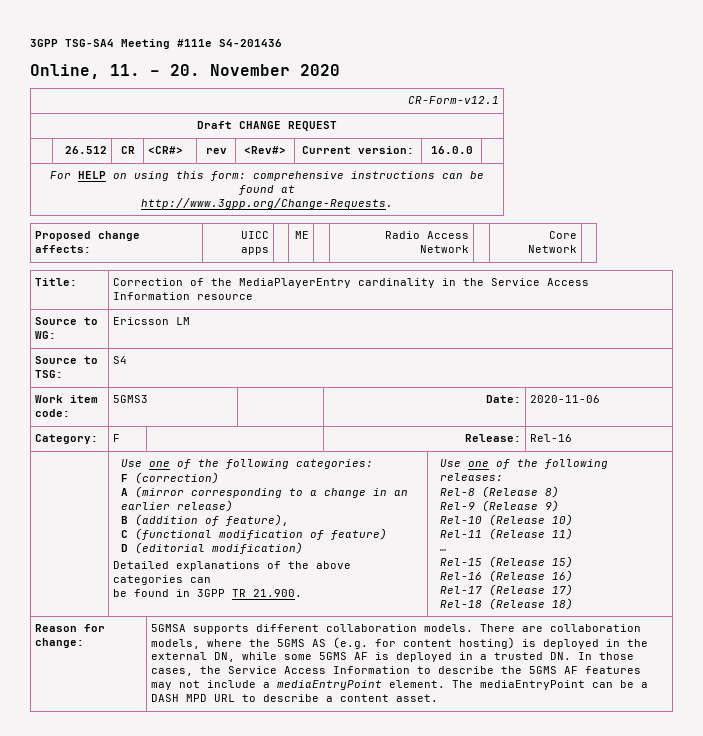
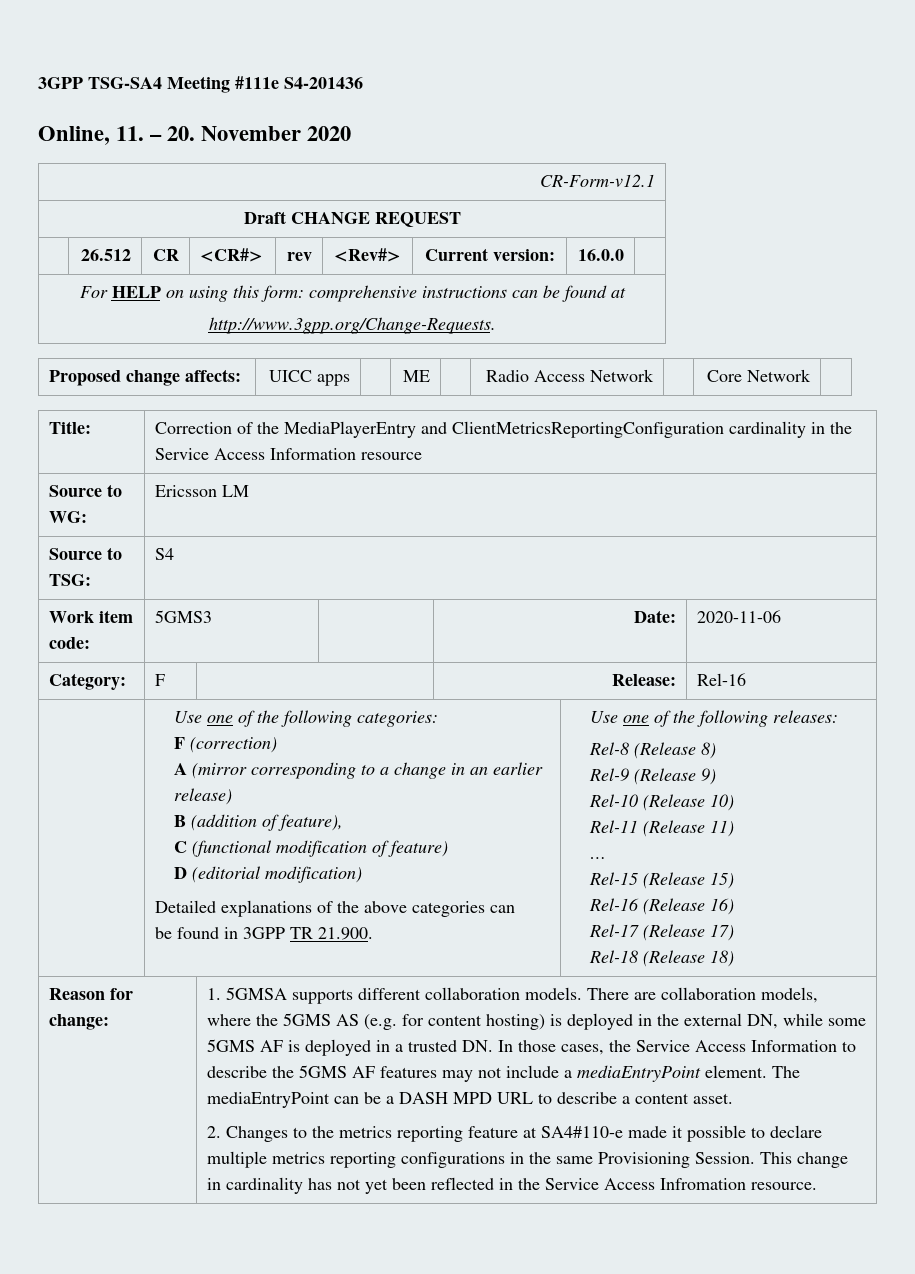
- Title: | Correction of the MediaPlayerEntry cardinality in the Service Access Information resource
+ Title: | Correction of the MediaPlayerEntry and ClientMetricsReportingConfiguration cardinality in the Service Access Information resource
- 5GMSA supports different collaboration models.
+ 1. 5GMSA supports different collaboration models.
+ 2. Changes to the metrics reporting feature at SA4#110-e made it possible to declare multiple metrics reporting configurations in the same Provisioning Session. This change in cardinality has not yet been reflected in the Service Access Infromation resource.

